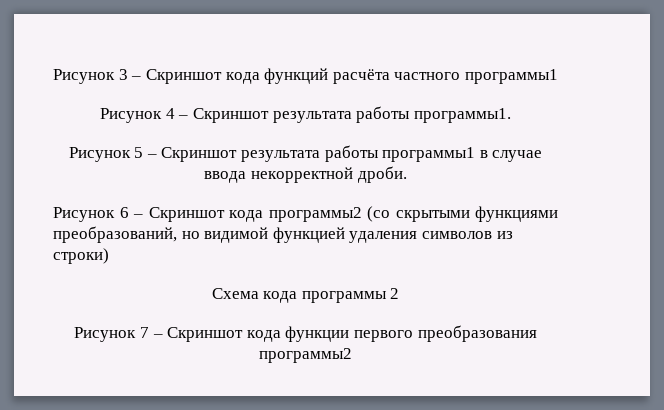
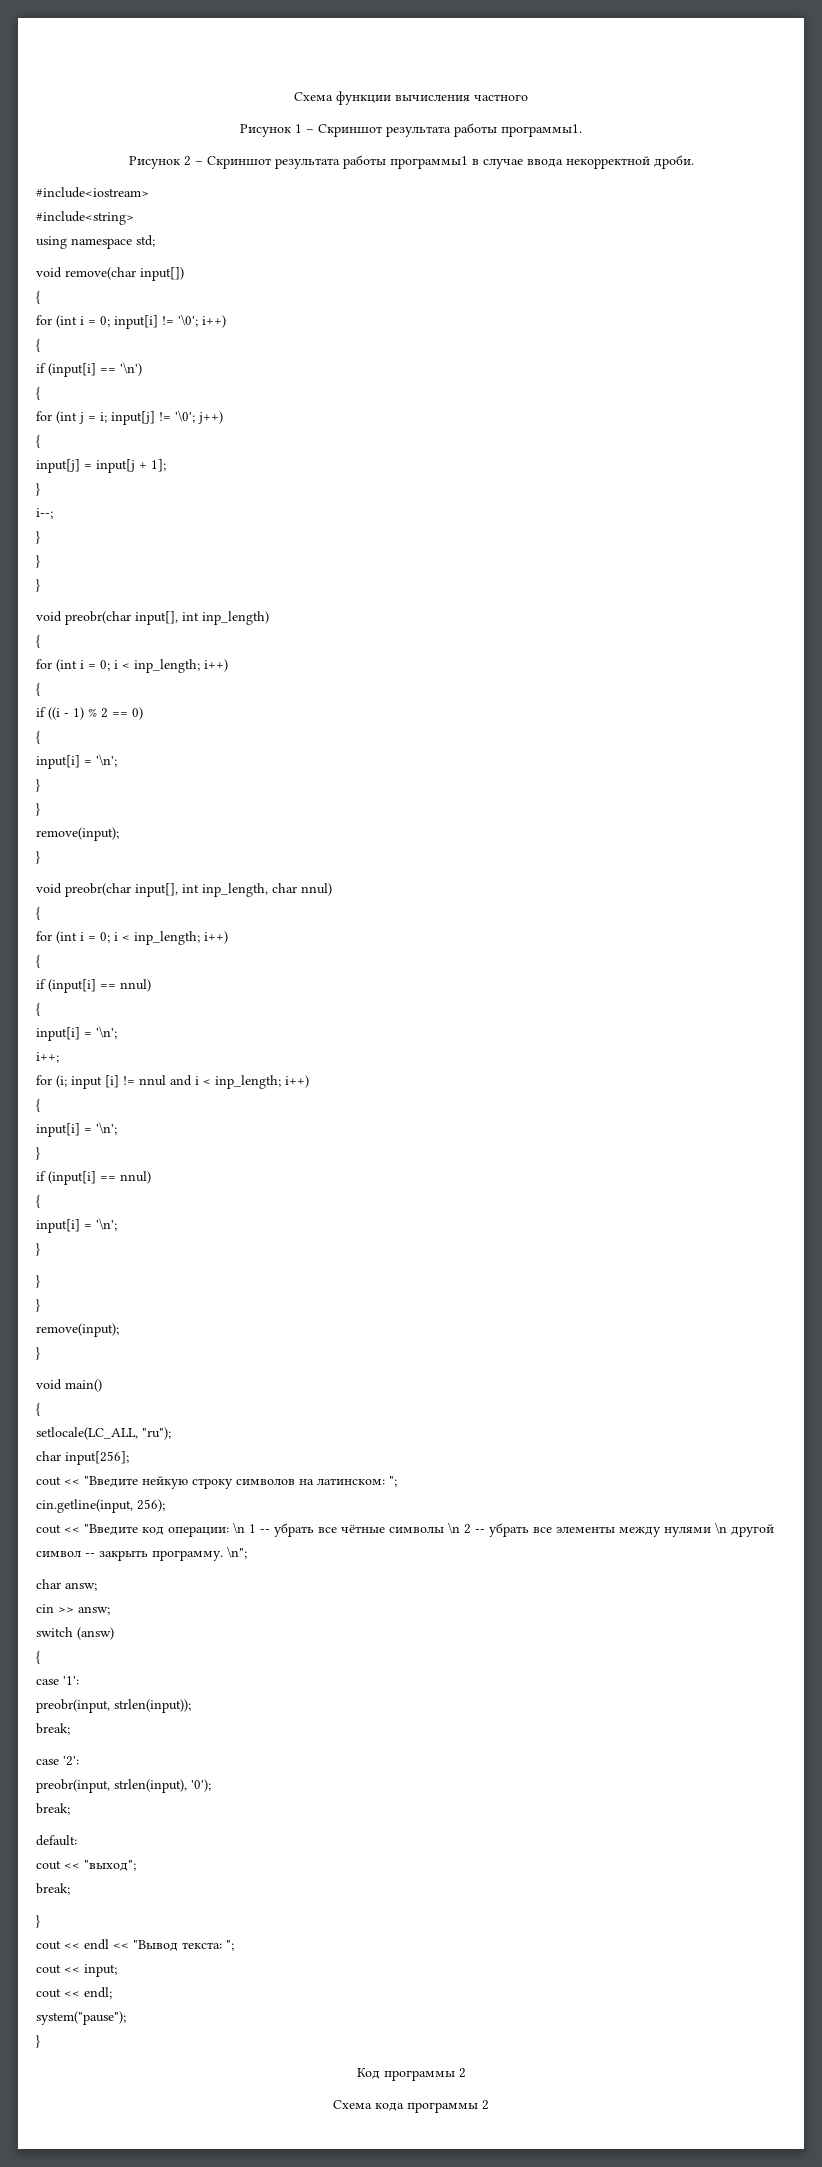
- Рисунок 3 – Скриншот кода функций расчёта частного программы1
- Рисунок 4 – Скриншот результата работы программы1.
+ Схема функции вычисления частного
+ Рисунок 1 – Скриншот результата работы программы1.
- Рисунок 5 – Скриншот результата работы программы1 в случае ввода некорректной дроби.
+ Рисунок 2 – Скриншот результата работы программы1 в случае ввода некорректной дроби.
- Рисунок 6 – Скриншот кода программы2 (со скрытыми функциями преобразований, но видимой функцией удаления символов из строки)
+ #include<iostream>
+ #include<string>
+ using namespace std;
+ void remove(char input[])
+ {
+ for (int i = 0; input[i] != '\0'; i++)
+ {
+ if (input[i] == '\n')
+ {
+ for (int j = i; input[j] != '\0'; j++)
+ {
+ input[j] = input[j + 1];
+ }
+ i--;
+ }
+ }
+ }
+ void preobr(char input[], int inp_length)
+ {
+ for (int i = 0; i < inp_length; i++)
+ {
+ if ((i - 1) % 2 == 0)
+ {
+ input[i] = '\n';
+ }
+ }
+ remove(input);
+ }
+ void preobr(char input[], int inp_length, char nnul)
+ {
+ for (int i = 0; i < inp_length; i++)
+ {
+ if (input[i] == nnul)
+ {
+ input[i] = '\n';
+ i++;
+ for (i; input [i] != nnul and i < inp_length; i++)
+ {
+ input[i] = '\n';
+ }
+ if (input[i] == nnul)
+ {
+ input[i] = '\n';
+ }
+ }
+ }
+ remove(input);
+ }
+ void main()
+ {
+ setlocale(LC_ALL, "ru");
+ char input[256];
+ cout << "Введите нейкую строку символов на латинском: ";
+ cin.getline(input, 256);
+ cout << "Введите код операции: \n 1 -- убрать все чётные символы \n 2 -- убрать все элементы между нулями \n другой символ -- закрыть программу. \n";
+ char answ;
+ cin >> answ;
+ switch (answ)
+ {
+ case '1':
+ preobr(input, strlen(input));
+ break;
+ case '2':
+ preobr(input, strlen(input), '0');
+ break;
+ default:
+ cout << "выход";
+ break;
+ }
+ cout << endl << "Вывод текста: ";
+ cout << input;
+ cout << endl;
+ system("pause");
+ }
+ Код программы 2
  Схема кода программы 2
- Рисунок 7 – Скриншот кода функции первого преобразования программы2

